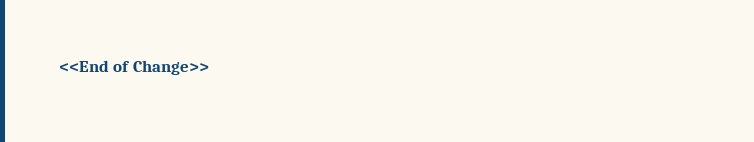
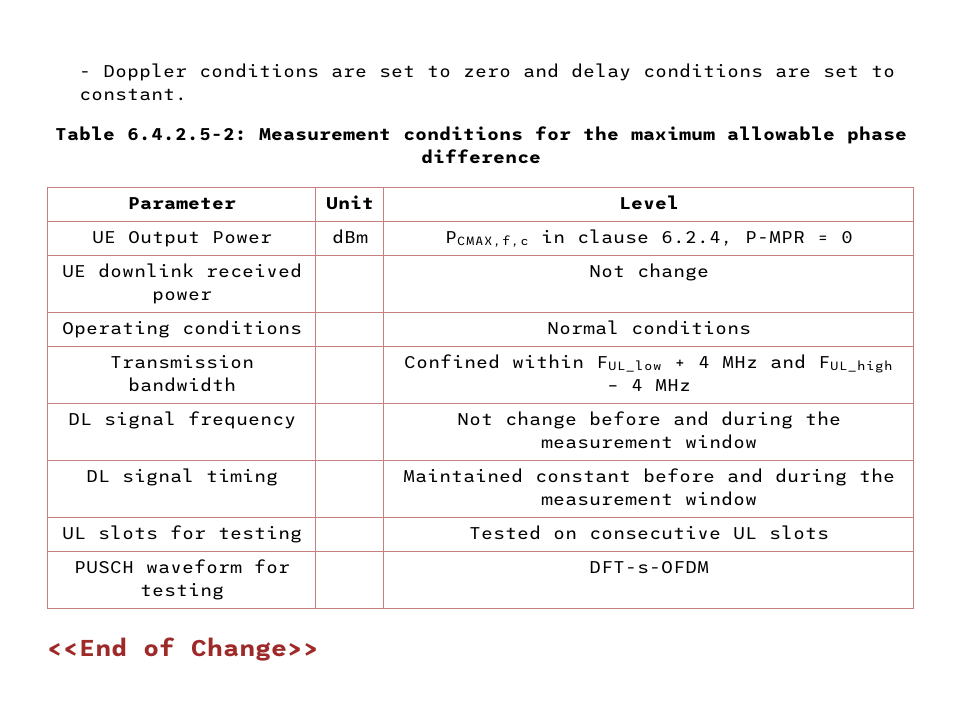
+ - Doppler conditions are set to zero and delay conditions are set to constant.
+ Table 6.4.2.5-2: Measurement conditions for the maximum allowable phase difference
+ Parameter | Unit | Level
+ UE Output Power | dBm | PCMAX,f,c in clause 6.2.4, P-MPR = 0
+ UE downlink received power | | Not change
+ Operating conditions | | Normal conditions
+ Transmission bandwidth | | Confined within FUL_low + 4 MHz and FUL_high – 4 MHz
+ DL signal frequency | | Not change before and during the measurement window
+ DL signal timing | | Maintained constant before and during the measurement window
+ UL slots for testing | | Tested on consecutive UL slots
+ PUSCH waveform for testing | | DFT-s-OFDM

